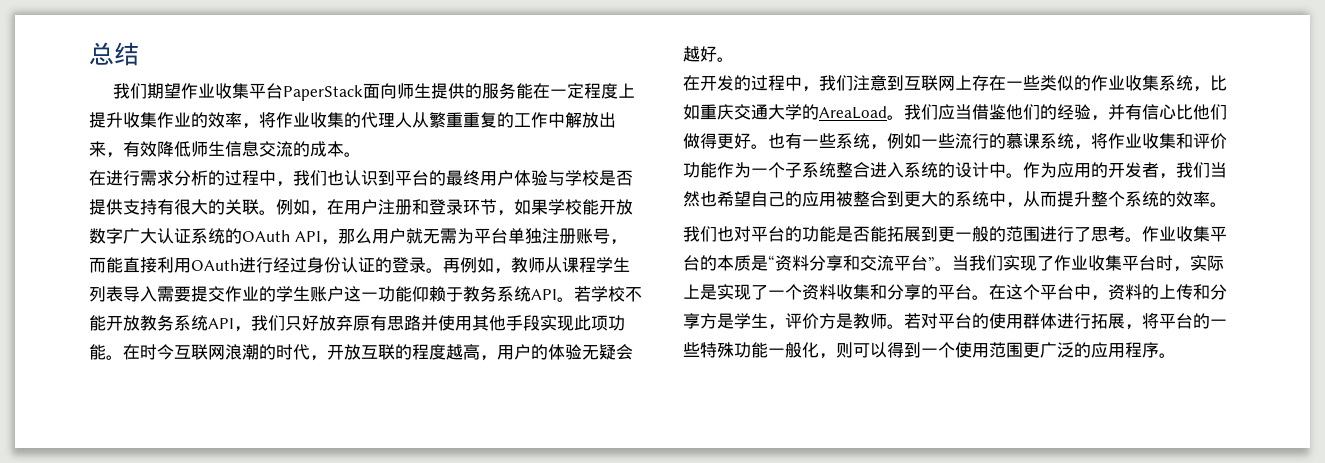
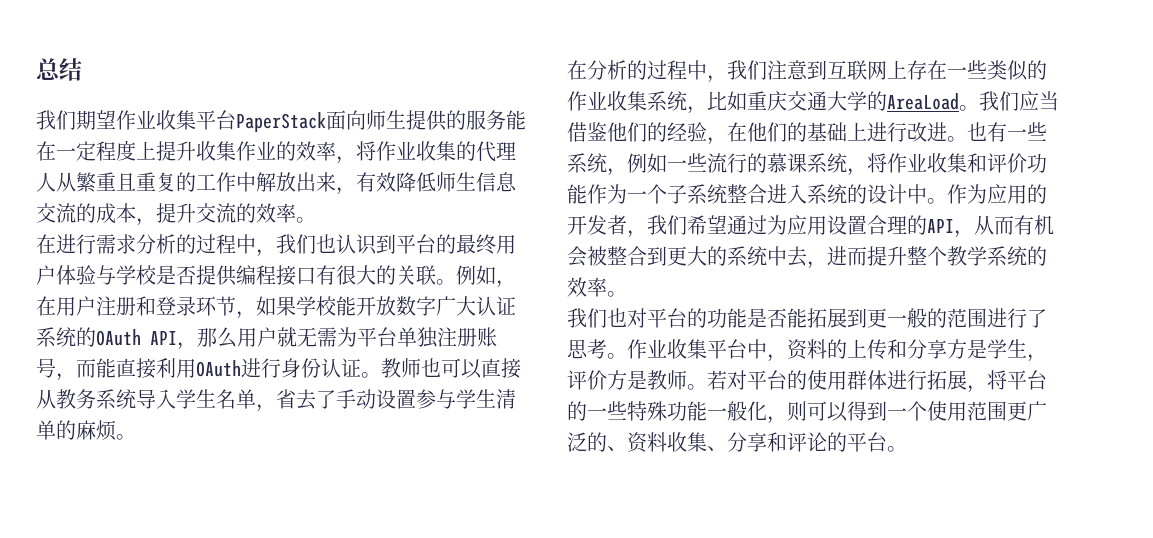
- 我们期望作业收集平台PaperStack面向师生提供的服务能在一定程度上提升收集作业的效率，将作业收集的代理人从繁重重复的工作中解放出来，有效降低师生信息交流的成本。
+ 我们期望作业收集平台PaperStack面向师生提供的服务能在一定程度上提升收集作业的效率，将作业收集的代理人从繁重且重复的工作中解放出来，有效降低师生信息交流的成本，提升交流的效率。
- 在进行需求分析的过程中，我们也认识到平台的最终用户体验与学校是否提供支持有很大的关联。
+ 在进行需求分析的过程中，我们也认识到平台的最终用户体验与学校是否提供编程接口有很大的关联。
- 例如，在用户注册和登录环节，如果学校能开放数字广大认证系统的OAuth API，那么用户就无需为平台单独注册账号，而能直接利用OAuth进行经过身份认证的登录。再例如，教师从课程学生列表导入需要提交作业的学生账户这一功能仰赖于教务系统API。若学校不能开放教务系统API，我们只好放弃原有思路并使用其他手段实现此项功能。在时今互联网浪潮的时代，开放互联的程度越高，用户的体验无疑会越好。
- 在开发的过程中，我们注意到互联网上存在一些类似的作业收集系统，比如重庆交通大学的AreaLoad。
+ 例如，在用户注册和登录环节，如果学校能开放数字广大认证系统的OAuth API，那么用户就无需为平台单独注册账号，而能直接利用OAuth进行身份认证。教师也可以直接从教务系统导入学生名单，省去了手动设置参与学生清单的麻烦。
+ 在分析的过程中，我们注意到互联网上存在一些类似的作业收集系统，比如重庆交通大学的AreaLoad。
- 我们应当借鉴他们的经验，并有信心比他们做得更好。
+ 我们应当借鉴他们的经验，在他们的基础上进行改进。
- 作为应用的开发者，我们当然也希望自己的应用被整合到更大的系统中，从而提升整个系统的效率。
+ 作为应用的开发者，我们希望通过为应用设置合理的API，从而有机会被整合到更大的系统中去，进而提升整个教学系统的效率。
- 作业收集平台的本质是“资料分享和交流平台”。当我们实现了作业收集平台时，实际上是实现了一个资料收集和分享的平台。在这个平台中，资料的上传和分享方是学生，评价方是教师。
+ 作业收集平台中，资料的上传和分享方是学生，评价方是教师。
- 若对平台的使用群体进行拓展，将平台的一些特殊功能一般化，则可以得到一个使用范围更广泛的应用程序。
+ 若对平台的使用群体进行拓展，将平台的一些特殊功能一般化，则可以得到一个使用范围更广泛的、资料收集、分享和评论的平台。

